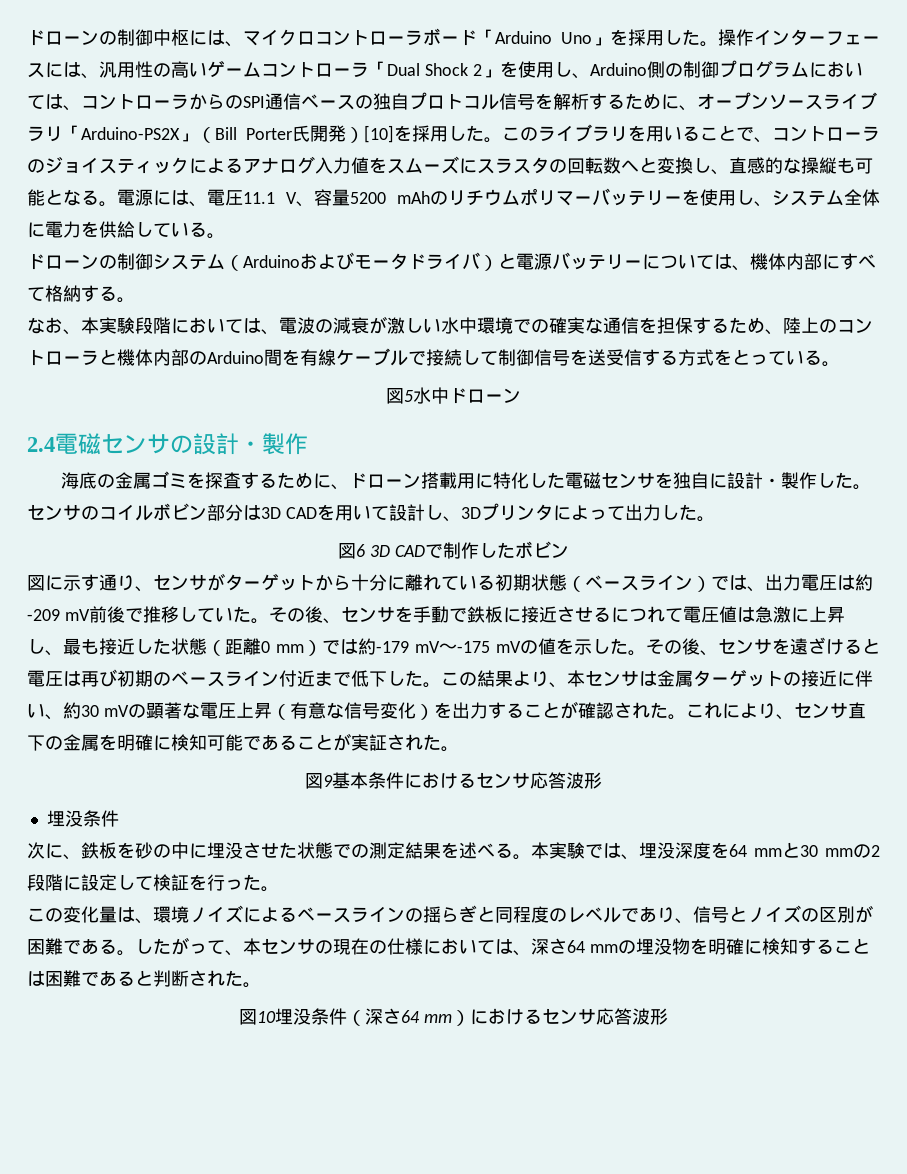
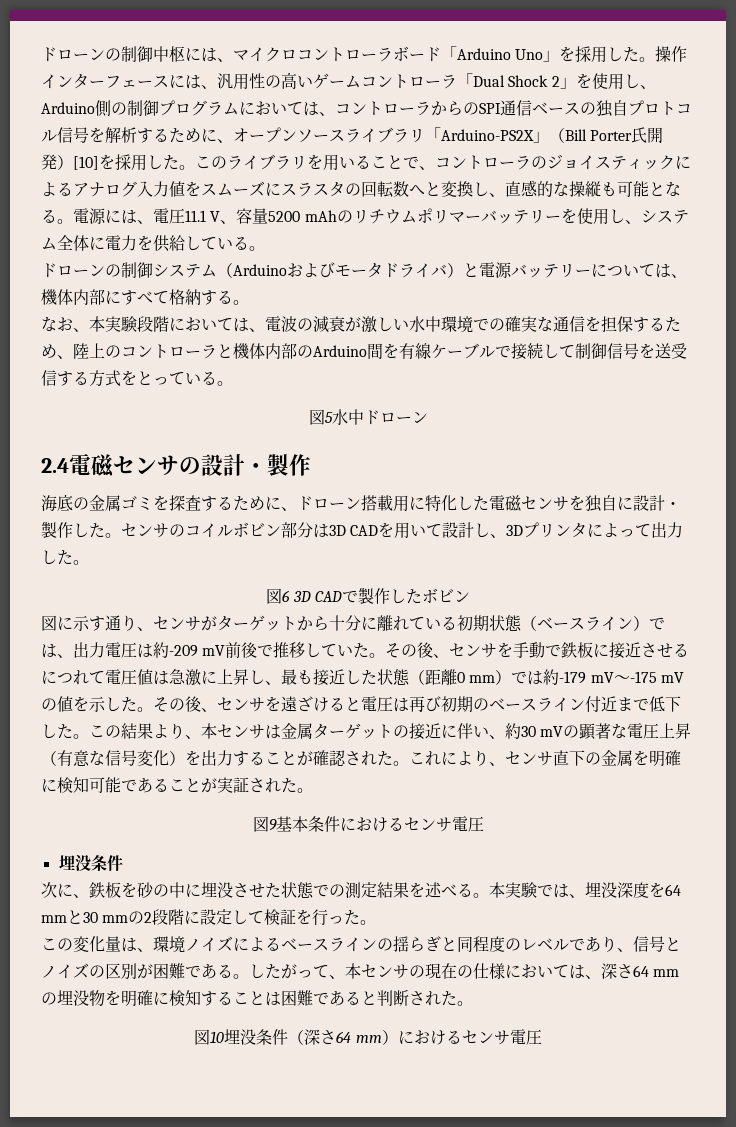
- 図6 3D CADで制作したボビン
+ 図6 3D CADで製作したボビン
- 図9基本条件におけるセンサ応答波形
+ 図9基本条件におけるセンサ電圧
- 図10埋没条件（深さ64 mm）におけるセンサ応答波形
+ 図10埋没条件（深さ64 mm）におけるセンサ電圧

